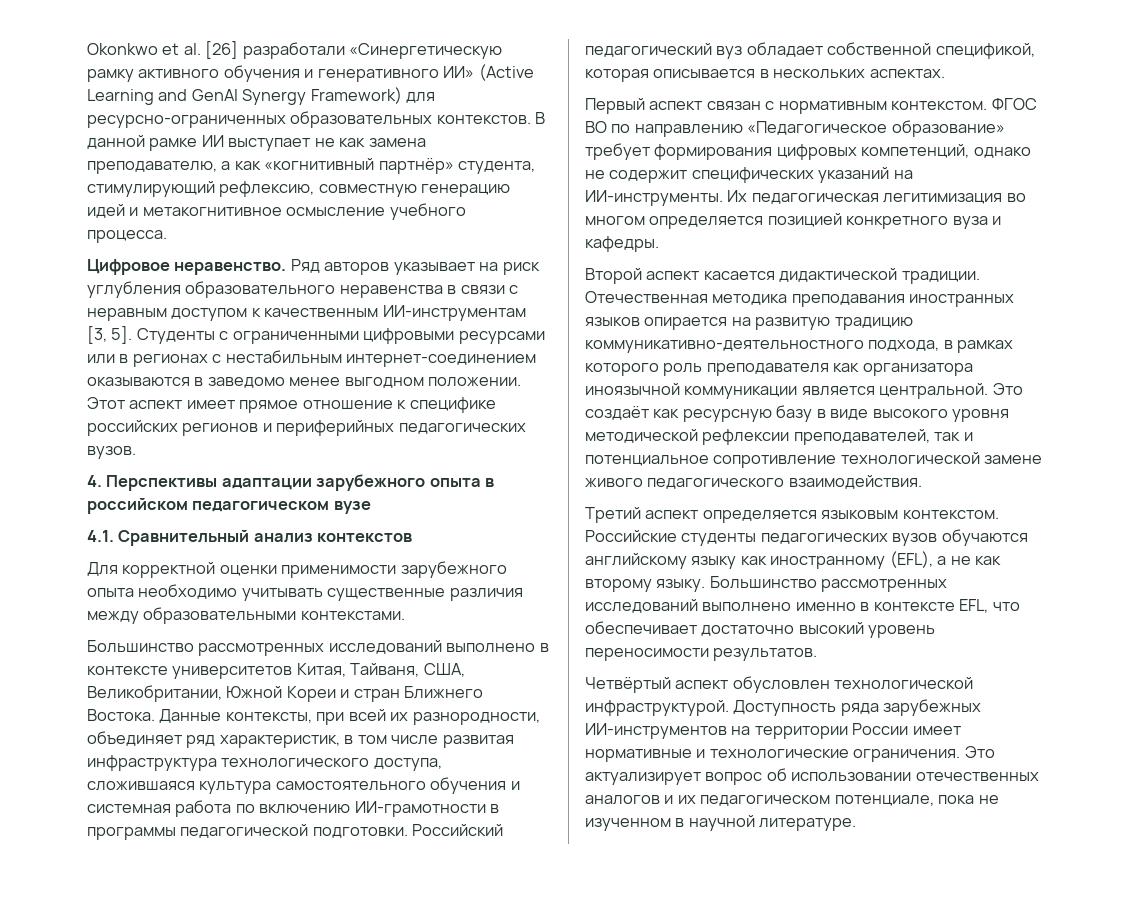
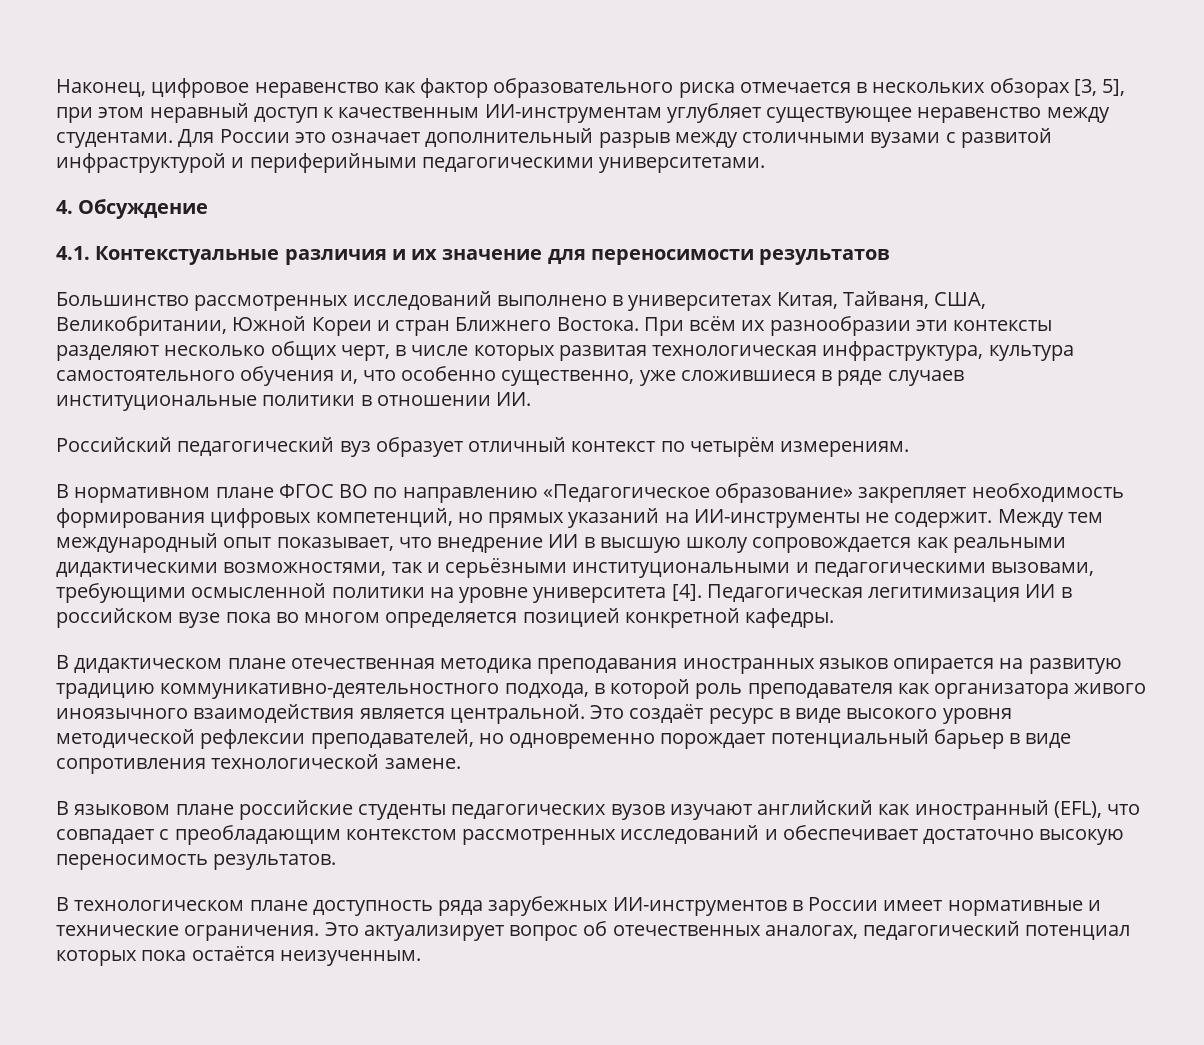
- Okonkwo et al. [26] разработали «Синергетическую рамку активного обучения и генеративного ИИ» (Active Learning and GenAI Synergy Framework) для ресурсно-ограниченных образовательных контекстов. В данной рамке ИИ выступает не как замена преподавателю, а как «когнитивный партнёр» студента, стимулирующий рефлексию, совместную генерацию идей и метакогнитивное осмысление учебного процесса.
- Цифровое неравенство. Ряд авторов указывает на риск углубления образовательного неравенства в связи с неравным доступом к качественным ИИ-инструментам [3, 5]. Студенты с ограниченными цифровыми ресурсами или в регионах с нестабильным интернет-соединением оказываются в заведомо менее выгодном положении. Этот аспект имеет прямое отношение к специфике российских регионов и периферийных педагогических вузов.
- 4. Перспективы адаптации зарубежного опыта в российском педагогическом вузе
- 4.1. Сравнительный анализ контекстов
- Для корректной оценки применимости зарубежного опыта необходимо учитывать существенные различия между образовательными контекстами.
+ Наконец, цифровое неравенство как фактор образовательного риска отмечается в нескольких обзорах [3, 5], при этом неравный доступ к качественным ИИ-инструментам углубляет существующее неравенство между студентами. Для России это означает дополнительный разрыв между столичными вузами с развитой инфраструктурой и периферийными педагогическими университетами.
+ 4. Обсуждение
+ 4.1. Контекстуальные различия и их значение для переносимости результатов
- Большинство рассмотренных исследований выполнено в контексте университетов Китая, Тайваня, США, Великобритании, Южной Кореи и стран Ближнего Востока.
+ Большинство рассмотренных исследований выполнено в университетах Китая, Тайваня, США, Великобритании, Южной Кореи и стран Ближнего Востока.
- Данные контексты, при всей их разнородности, объединяет ряд характеристик, в том числе развитая инфраструктура технологического доступа, сложившаяся культура самостоятельного обучения и системная работа по включению ИИ-грамотности в программы педагогической подготовки. Российский педагогический вуз обладает собственной спецификой, которая описывается в нескольких аспектах.
- Первый аспект связан с нормативным контекстом. ФГОС ВО по направлению «Педагогическое образование» требует формирования цифровых компетенций, однако не содержит специфических указаний на ИИ-инструменты. Их педагогическая легитимизация во многом определяется позицией конкретного вуза и кафедры.
- Второй аспект касается дидактической традиции. Отечественная методика преподавания иностранных языков опирается на развитую традицию коммуникативно-деятельностного подхода, в рамках которого роль преподавателя как организатора иноязычной коммуникации является центральной.
+ При всём их разнообразии эти контексты разделяют несколько общих черт, в числе которых развитая технологическая инфраструктура, культура самостоятельного обучения и, что особенно существенно, уже сложившиеся в ряде случаев институциональные политики в отношении ИИ.
+ Российский педагогический вуз образует отличный контекст по четырём измерениям.
+ В нормативном плане ФГОС ВО по направлению «Педагогическое образование» закрепляет необходимость формирования цифровых компетенций, но прямых указаний на ИИ-инструменты не содержит. Между тем международный опыт показывает, что внедрение ИИ в высшую школу сопровождается как реальными дидактическими возможностями, так и серьёзными институциональными и педагогическими вызовами, требующими осмысленной политики на уровне университета [4]. Педагогическая легитимизация ИИ в российском вузе пока во многом определяется позицией конкретной кафедры.
+ В дидактическом плане отечественная методика преподавания иностранных языков опирается на развитую традицию коммуникативно-деятельностного подхода, в которой роль преподавателя как организатора живого иноязычного взаимодействия является центральной.
- Это создаёт как ресурсную базу в виде высокого уровня методической рефлексии преподавателей, так и потенциальное сопротивление технологической замене живого педагогического взаимодействия.
- Третий аспект определяется языковым контекстом. Российские студенты педагогических вузов обучаются английскому языку как иностранному (EFL), а не как второму языку. Большинство рассмотренных исследований выполнено именно в контексте EFL, что обеспечивает достаточно высокий уровень переносимости результатов.
- Четвёртый аспект обусловлен технологической инфраструктурой. Доступность ряда зарубежных ИИ-инструментов на территории России имеет нормативные и технологические ограничения.
+ Это создаёт ресурс в виде высокого уровня методической рефлексии преподавателей, но одновременно порождает потенциальный барьер в виде сопротивления технологической замене.
+ В языковом плане российские студенты педагогических вузов изучают английский как иностранный (EFL), что совпадает с преобладающим контекстом рассмотренных исследований и обеспечивает достаточно высокую переносимость результатов.
+ В технологическом плане доступность ряда зарубежных ИИ-инструментов в России имеет нормативные и технические ограничения.
- Это актуализирует вопрос об использовании отечественных аналогов и их педагогическом потенциале, пока не изученном в научной литературе.
+ Это актуализирует вопрос об отечественных аналогах, педагогический потенциал которых пока остаётся неизученным.

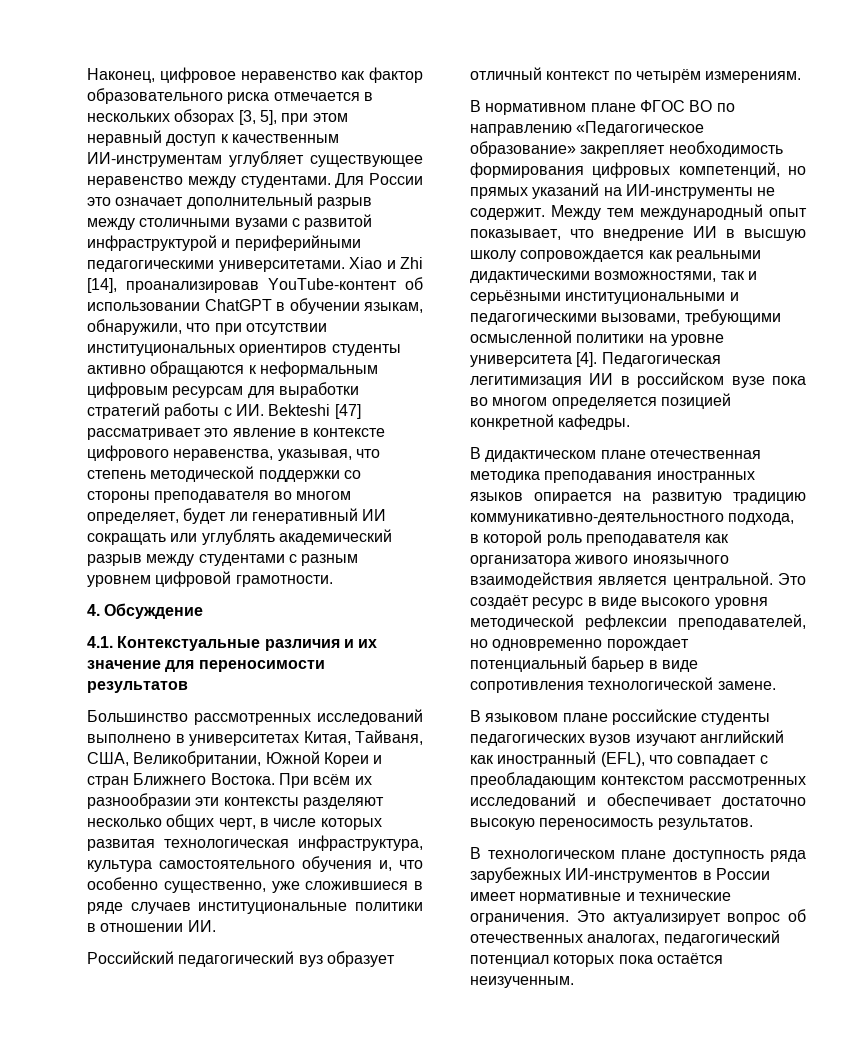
+ Xiao и Zhi [14], проанализировав YouTube-контент об использовании ChatGPT в обучении языкам, обнаружили, что при отсутствии институциональных ориентиров студенты активно обращаются к неформальным цифровым ресурсам для выработки стратегий работы с ИИ. Bekteshi [47] рассматривает это явление в контексте цифрового неравенства, указывая, что степень методической поддержки со стороны преподавателя во многом определяет, будет ли генеративный ИИ сокращать или углублять академический разрыв между студентами с разным уровнем цифровой грамотности.

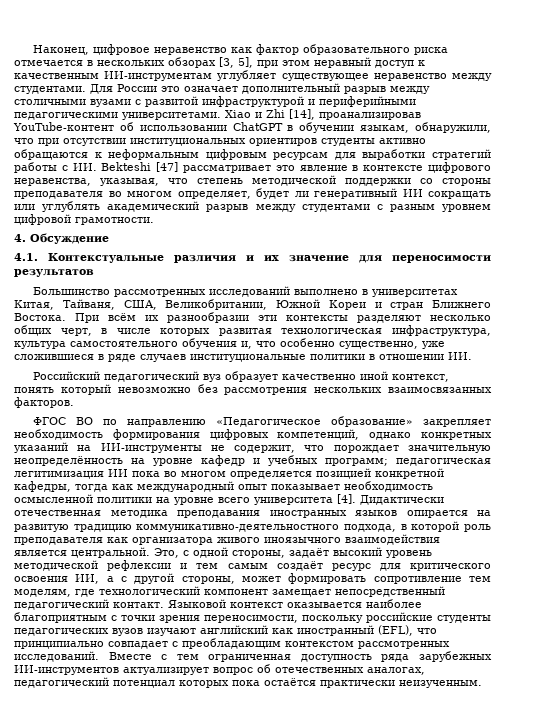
- Российский педагогический вуз образует отличный контекст по четырём измерениям.
- В нормативном плане ФГОС ВО по направлению «Педагогическое образование» закрепляет необходимость формирования цифровых компетенций, но прямых указаний на ИИ-инструменты не содержит. Между тем международный опыт показывает, что внедрение ИИ в высшую школу сопровождается как реальными дидактическими возможностями, так и серьёзными институциональными и педагогическими вызовами, требующими осмысленной политики на уровне университета [4]. Педагогическая легитимизация ИИ в российском вузе пока во многом определяется позицией конкретной кафедры.
- В дидактическом плане отечественная методика преподавания иностранных языков опирается на развитую традицию коммуникативно-деятельностного подхода, в которой роль преподавателя как организатора живого иноязычного взаимодействия является центральной.
+ Российский педагогический вуз образует качественно иной контекст, понять который невозможно без рассмотрения нескольких взаимосвязанных факторов.
+ ФГОС ВО по направлению «Педагогическое образование» закрепляет необходимость формирования цифровых компетенций, однако конкретных указаний на ИИ-инструменты не содержит, что порождает значительную неопределённость на уровне кафедр и учебных программ; педагогическая легитимизация ИИ пока во многом определяется позицией конкретной кафедры, тогда как международный опыт показывает необходимость осмысленной политики на уровне всего университета [4]. Дидактически отечественная методика преподавания иностранных языков опирается на развитую традицию коммуникативно-деятельностного подхода, в которой роль преподавателя как организатора живого иноязычного взаимодействия является центральной.
- Это создаёт ресурс в виде высокого уровня методической рефлексии преподавателей, но одновременно порождает потенциальный барьер в виде сопротивления технологической замене.
- В языковом плане российские студенты педагогических вузов изучают английский как иностранный (EFL), что совпадает с преобладающим контекстом рассмотренных исследований и обеспечивает достаточно высокую переносимость результатов.
- В технологическом плане доступность ряда зарубежных ИИ-инструментов в России имеет нормативные и технические ограничения. Это актуализирует вопрос об отечественных аналогах, педагогический потенциал которых пока остаётся неизученным.
+ Это, с одной стороны, задаёт высокий уровень методической рефлексии и тем самым создаёт ресурс для критического освоения ИИ, а с другой стороны, может формировать сопротивление тем моделям, где технологический компонент замещает непосредственный педагогический контакт. Языковой контекст оказывается наиболее благоприятным с точки зрения переносимости, поскольку российские студенты педагогических вузов изучают английский как иностранный (EFL), что принципиально совпадает с преобладающим контекстом рассмотренных исследований. Вместе с тем ограниченная доступность ряда зарубежных ИИ-инструментов актуализирует вопрос об отечественных аналогах, педагогический потенциал которых пока остаётся практически неизученным.

